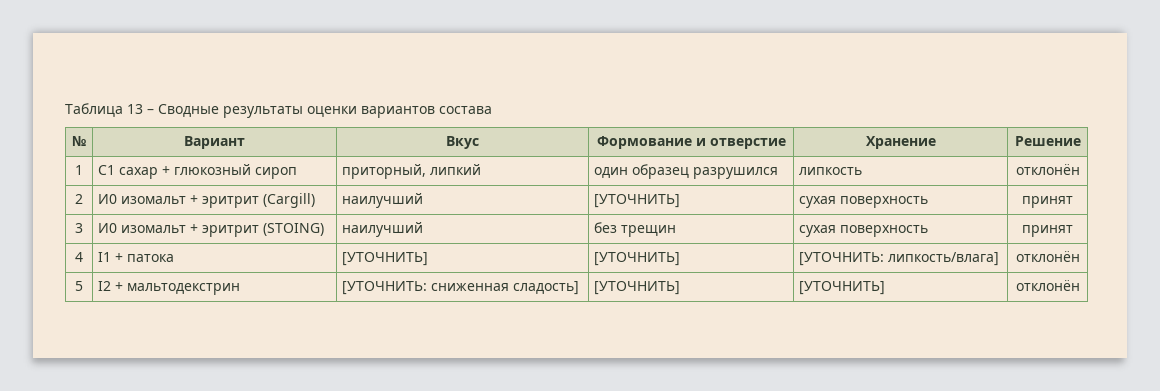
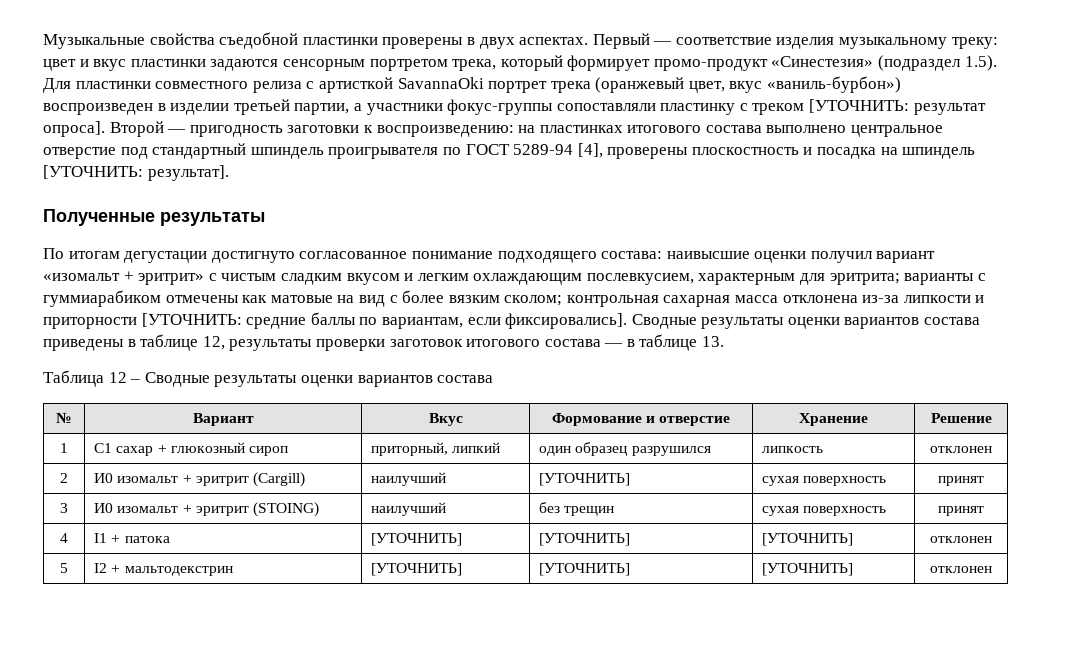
- Таблица 13 – Сводные результаты оценки вариантов состава
+ Музыкальные свойства съедобной пластинки проверены в двух аспектах. Первый — соответствие изделия музыкальному треку: цвет и вкус пластинки задаются сенсорным портретом трека, который формирует промо-продукт «Синестезия» (подраздел 1.5). Для пластинки совместного релиза с артисткой SavannaOki портрет трека (оранжевый цвет, вкус «ваниль-бурбон») воспроизведен в изделии третьей партии, а участники фокус-группы сопоставляли пластинку с треком [УТОЧНИТЬ: результат опроса]. Второй — пригодность заготовки к воспроизведению: на пластинках итогового состава выполнено центральное отверстие под стандартный шпиндель проигрывателя по ГОСТ 5289-94 [4], проверены плоскостность и посадка на шпиндель [УТОЧНИТЬ: результат].
+ Полученные результаты
+ По итогам дегустации достигнуто согласованное понимание подходящего состава: наивысшие оценки получил вариант «изомальт + эритрит» с чистым сладким вкусом и легким охлаждающим послевкусием, характерным для эритрита; варианты с гуммиарабиком отмечены как матовые на вид с более вязким сколом; контрольная сахарная масса отклонена из-за липкости и приторности [УТОЧНИТЬ: средние баллы по вариантам, если фиксировались]. Сводные результаты оценки вариантов состава приведены в таблице 12, результаты проверки заготовок итогового состава — в таблице 13.
+ Таблица 12 – Сводные результаты оценки вариантов состава
- 1 | С1 сахар + глюкозный сироп | приторный, липкий | один образец разрушился | липкость | отклонён
+ 1 | С1 сахар + глюкозный сироп | приторный, липкий | один образец разрушился | липкость | отклонен
- 4 | I1 + патока | [УТОЧНИТЬ] | [УТОЧНИТЬ] | [УТОЧНИТЬ: липкость/влага] | отклонён
+ 4 | I1 + патока | [УТОЧНИТЬ] | [УТОЧНИТЬ] | [УТОЧНИТЬ] | отклонен
- 5 | I2 + мальтодекстрин | [УТОЧНИТЬ: сниженная сладость] | [УТОЧНИТЬ] | [УТОЧНИТЬ] | отклонён
+ 5 | I2 + мальтодекстрин | [УТОЧНИТЬ] | [УТОЧНИТЬ] | [УТОЧНИТЬ] | отклонен

